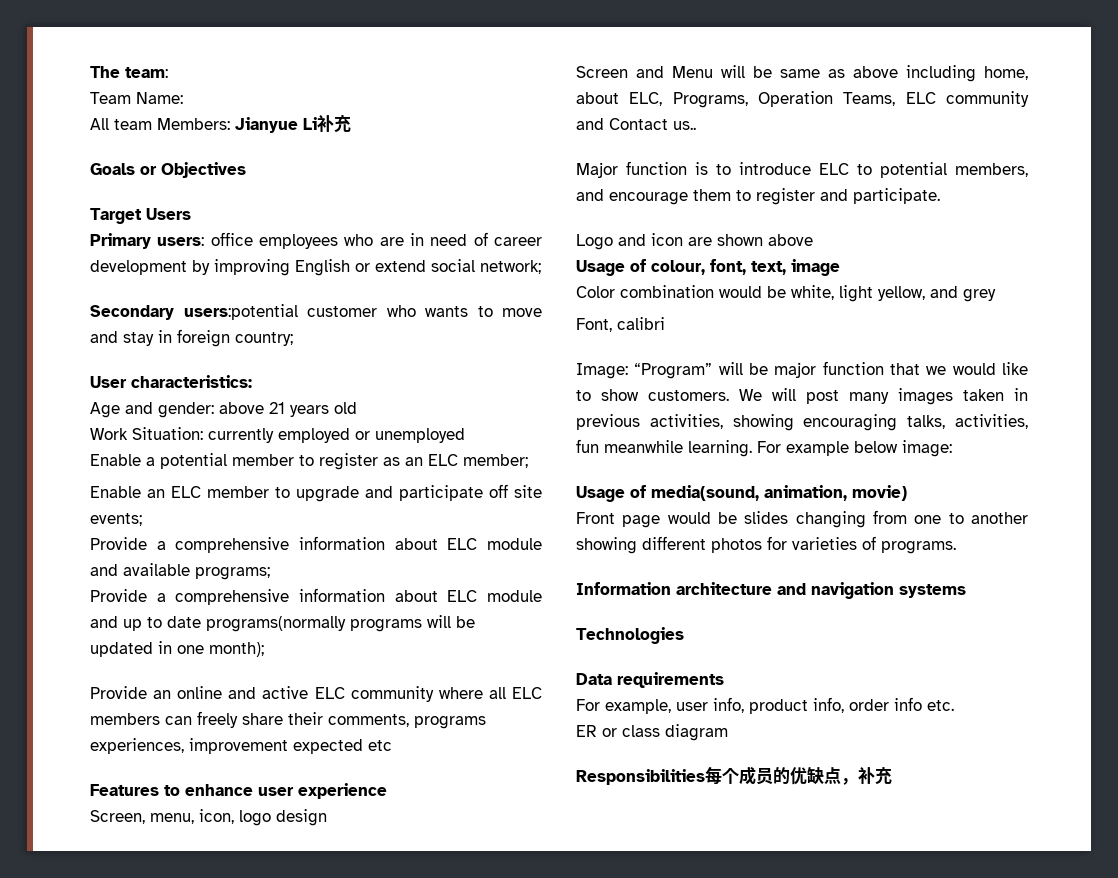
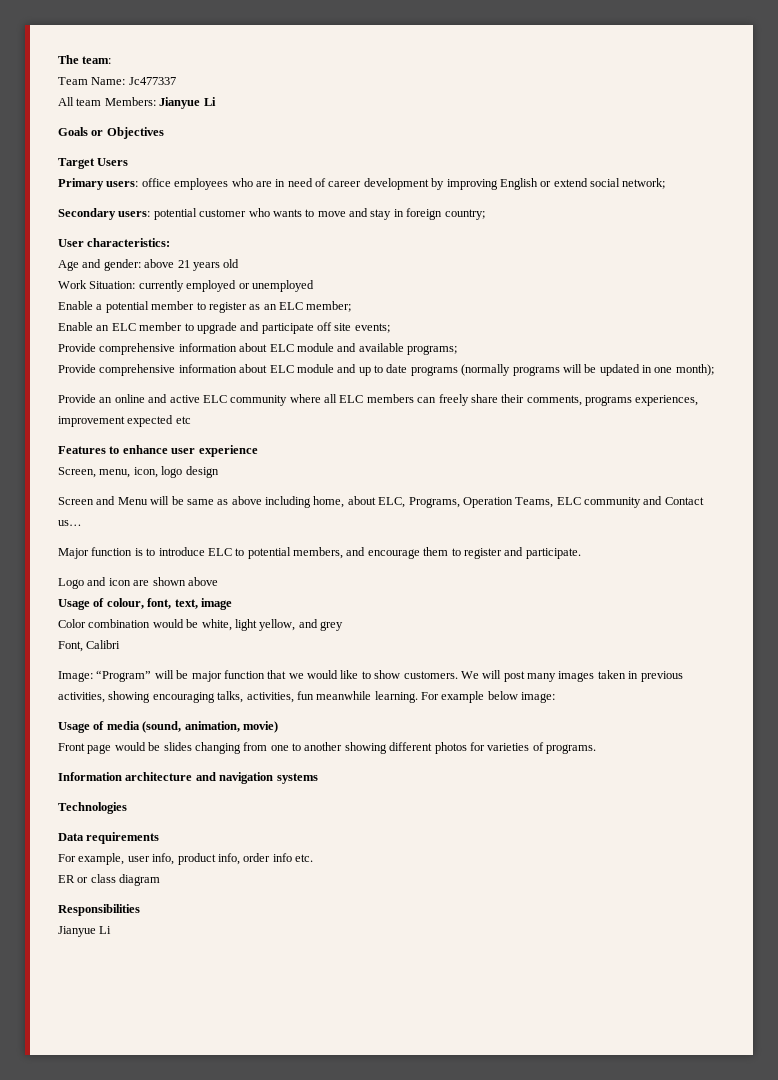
- Team Name:
+ Team Name: Jc477337
- All team Members: Jianyue Li补充
+ All team Members: Jianyue Li
- Secondary users:potential customer who wants to move and stay in foreign country;
+ Secondary users: potential customer who wants to move and stay in foreign country;
- Provide a comprehensive information about ELC module and available programs;
+ Provide comprehensive information about ELC module and available programs;
- Provide a comprehensive information about ELC module and up to date programs(normally programs will be updated in one month);
+ Provide comprehensive information about ELC module and up to date programs (normally programs will be updated in one month);
- Screen and Menu will be same as above including home, about ELC, Programs, Operation Teams, ELC community and Contact us..
+ Screen and Menu will be same as above including home, about ELC, Programs, Operation Teams, ELC community and Contact us…
- Font, calibri
+ Font, Calibri
- Usage of media(sound, animation, movie)
+ Usage of media (sound, animation, movie)
- Responsibilities每个成员的优缺点，补充
+ Responsibilities
+ Jianyue Li

